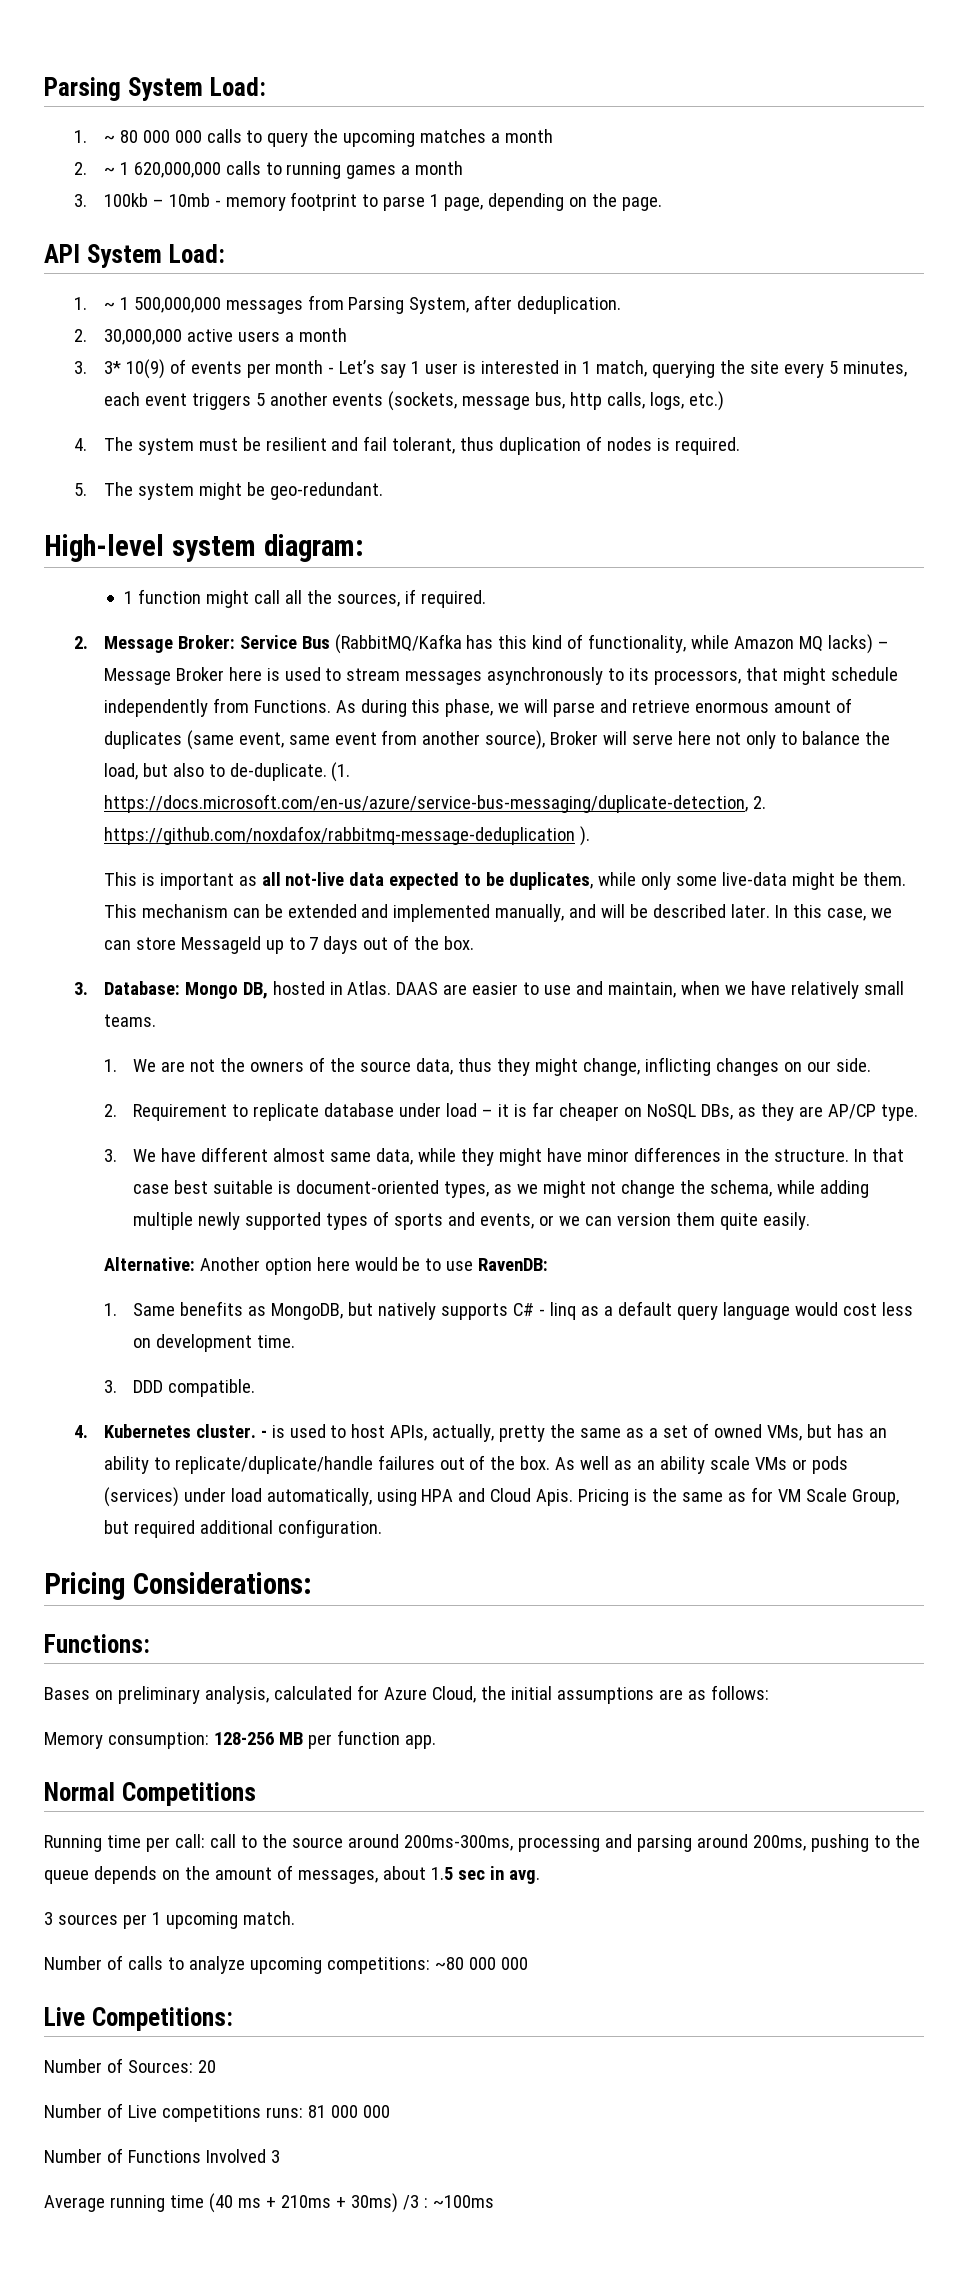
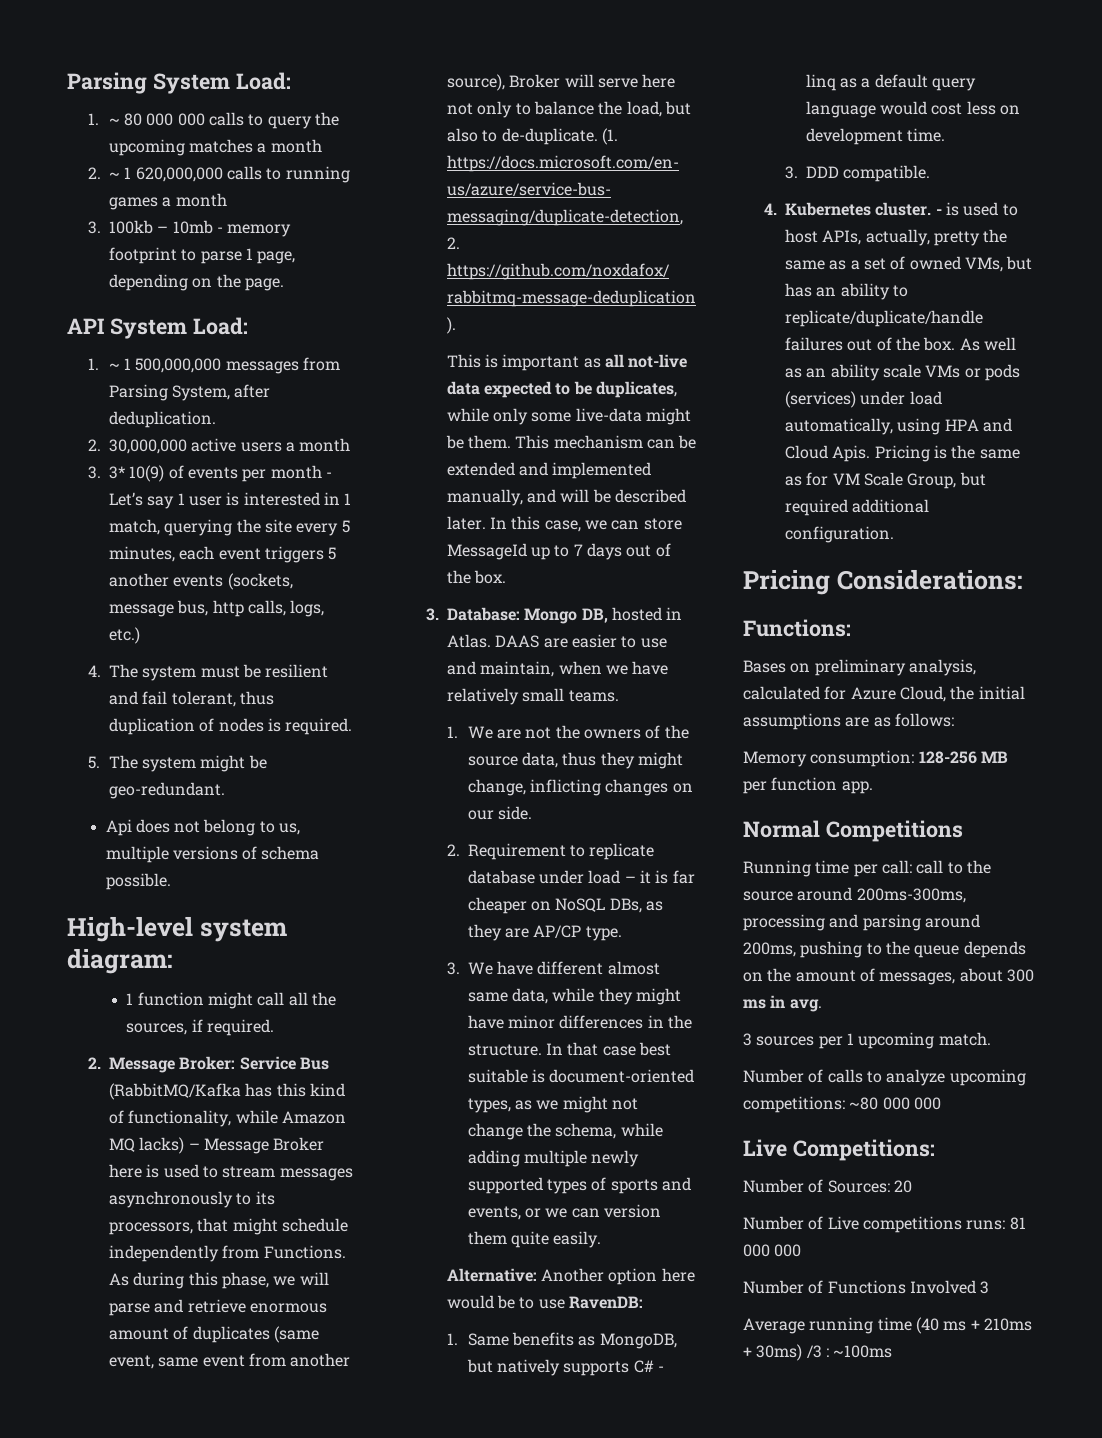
+ Api does not belong to us, multiple versions of schema possible.
- Running time per call: call to the source around 200ms-300ms, processing and parsing around 200ms, pushing to the queue depends on the amount of messages, about 1.5 sec in avg.
+ Running time per call: call to the source around 200ms-300ms, processing and parsing around 200ms, pushing to the queue depends on the amount of messages, about 300 ms in avg.

